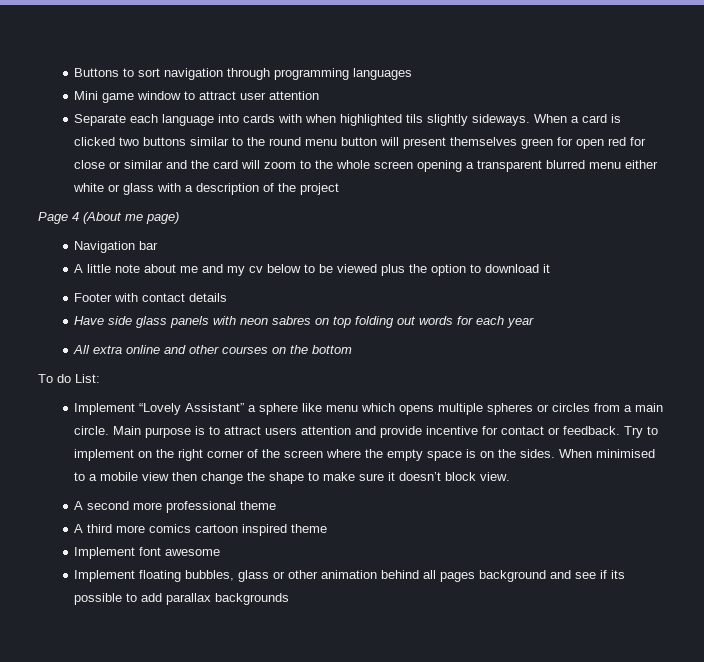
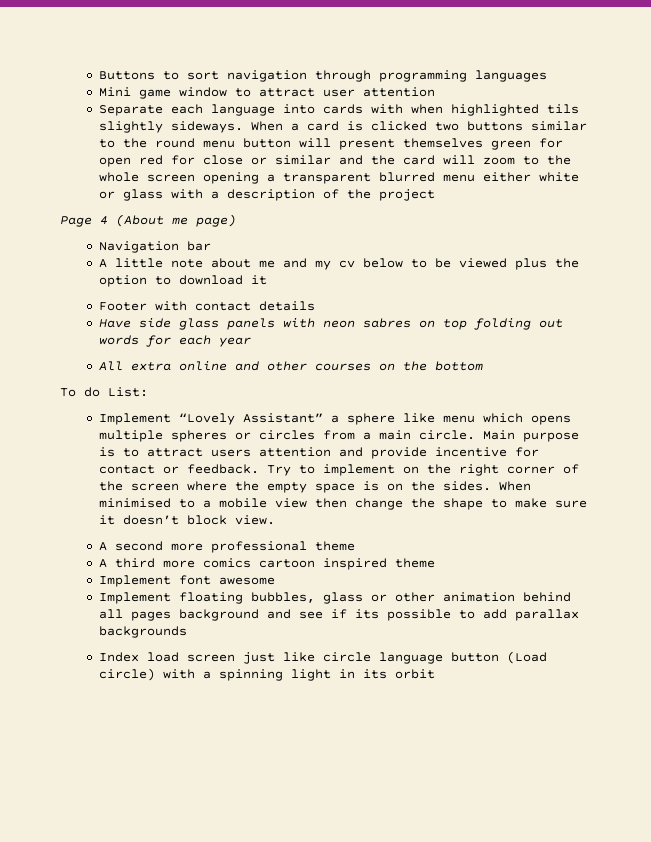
+ Index load screen just like circle language button (Load circle) with a spinning light in its orbit

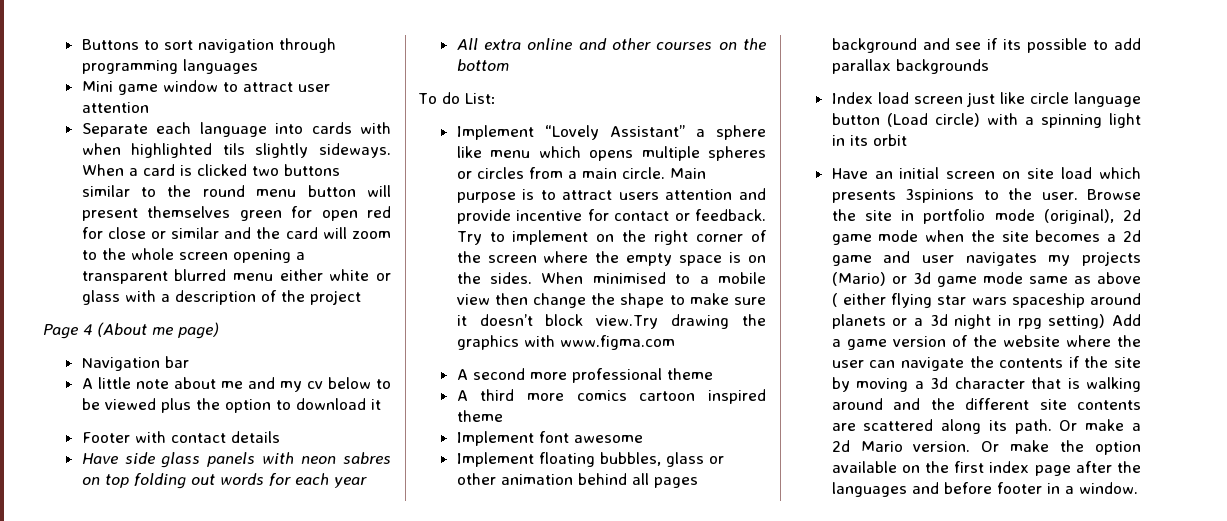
- When minimised to a mobile view then change the shape to make sure it doesn’t block view.
+ When minimised to a mobile view then change the shape to make sure it doesn’t block view.Try drawing the graphics with www.figma.com
+ Have an initial screen on site load which presents 3spinions to the user. Browse the site in portfolio mode (original), 2d game mode when the site becomes a 2d game and user navigates my projects (Mario) or 3d game mode same as above ( either flying star wars spaceship around planets or a 3d night in rpg setting) Add a game version of the website where the user can navigate the contents if the site by moving a 3d character that is walking around and the different site contents are scattered along its path. Or make a 2d Mario version. Or make the option available on the first index page after the languages and before footer in a window.

